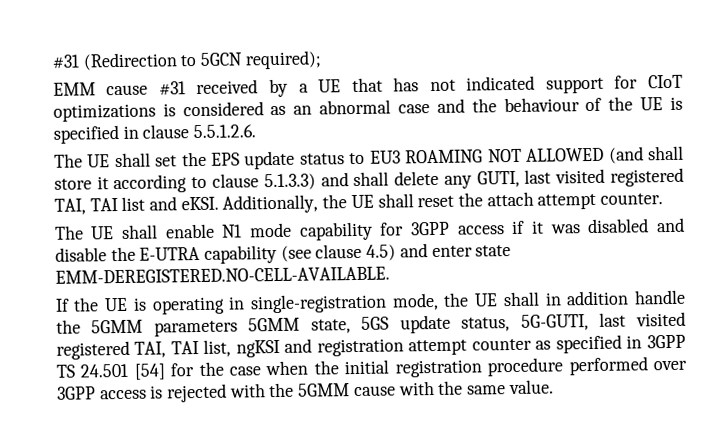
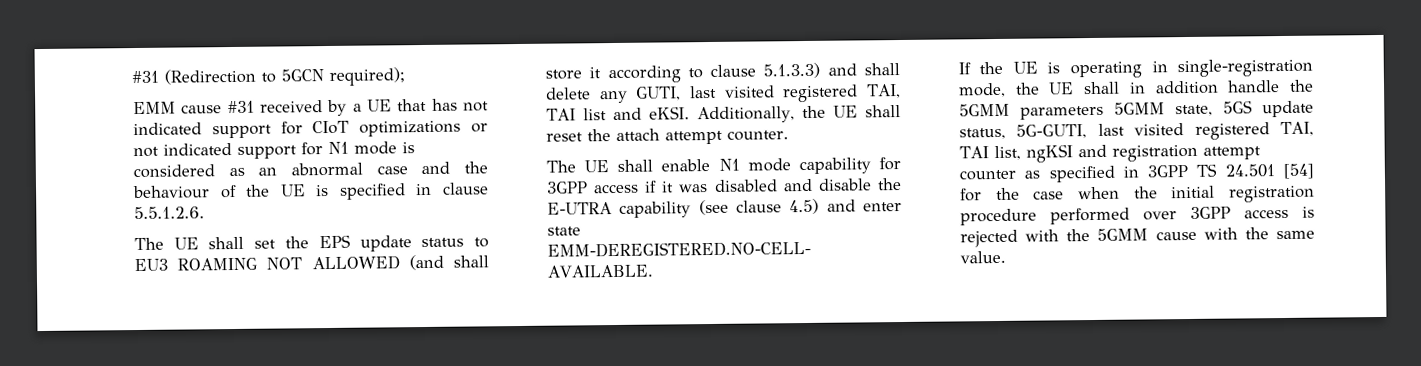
- EMM cause #31 received by a UE that has not indicated support for CIoT optimizations is considered as an abnormal case and the behaviour of the UE is specified in clause 5.5.1.2.6.
+ EMM cause #31 received by a UE that has not indicated support for CIoT optimizations or not indicated support for N1 mode is considered as an abnormal case and the behaviour of the UE is specified in clause 5.5.1.2.6.

